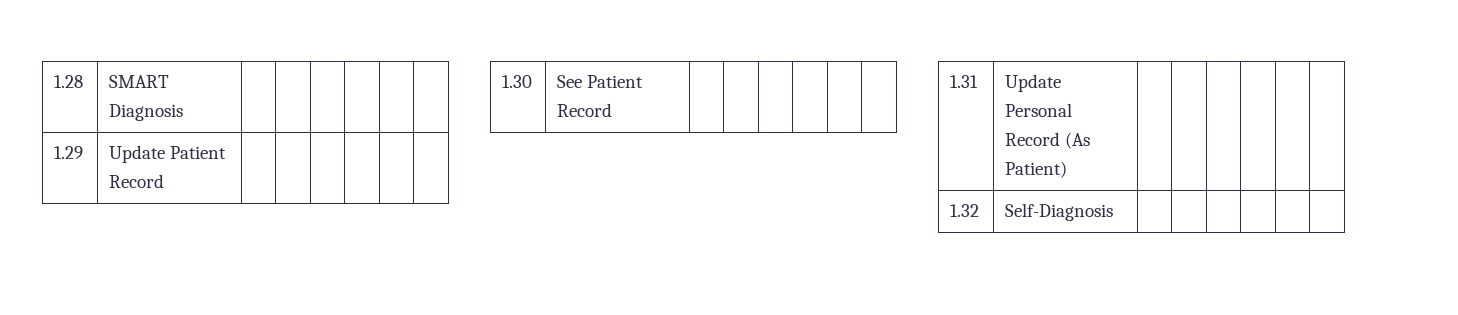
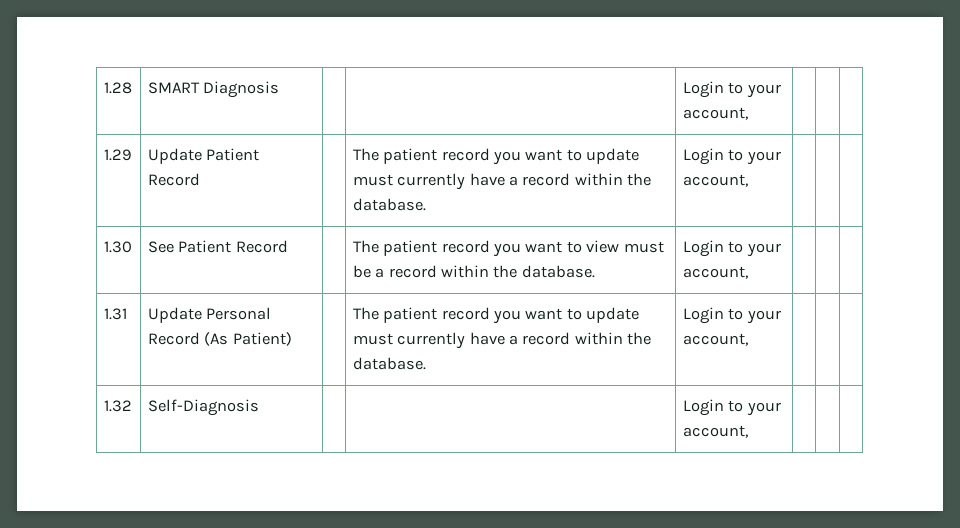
- 1.28 | SMART Diagnosis | | | | | |
+ 1.28 | SMART Diagnosis | | | Login to your account, | | |
- 1.29 | Update Patient Record | | | | | |
- 1.30 | See Patient Record | | | | | |
+ 1.29 | Update Patient Record | | The patient record you want to update must currently have a record within the database. | Login to your account, | | |
+ 1.30 | See Patient Record | | The patient record you want to view must be a record within the database. | Login to your account, | | |
- 1.31 | Update Personal Record (As Patient) | | | | | |
- 1.32 | Self-Diagnosis | | | | | |
+ 1.31 | Update Personal Record (As Patient) | | The patient record you want to update must currently have a record within the database. | Login to your account, | | |
+ 1.32 | Self-Diagnosis | | | Login to your account, | | |

